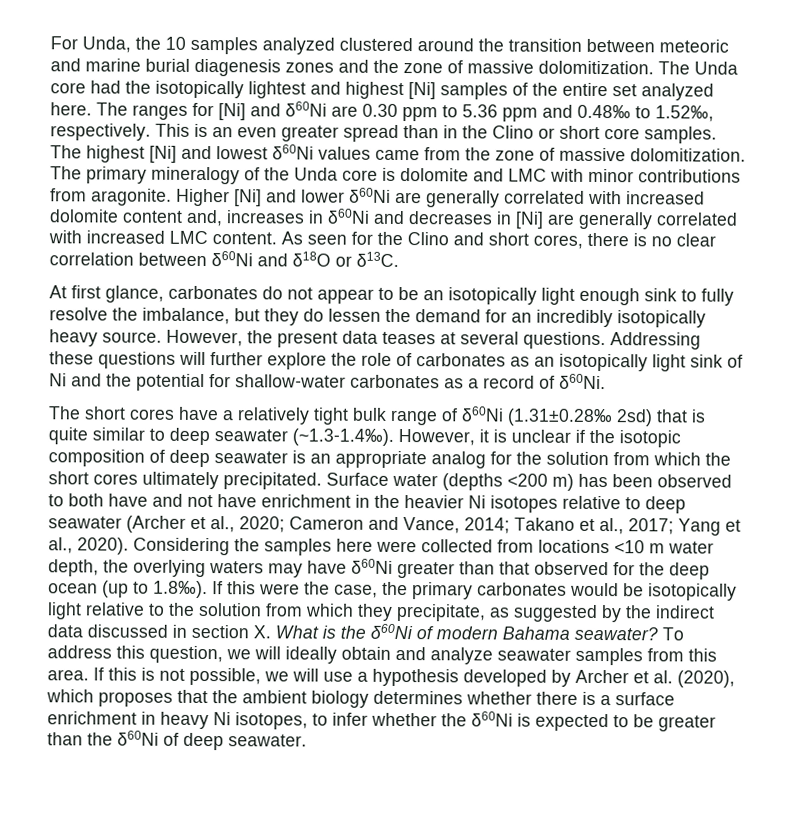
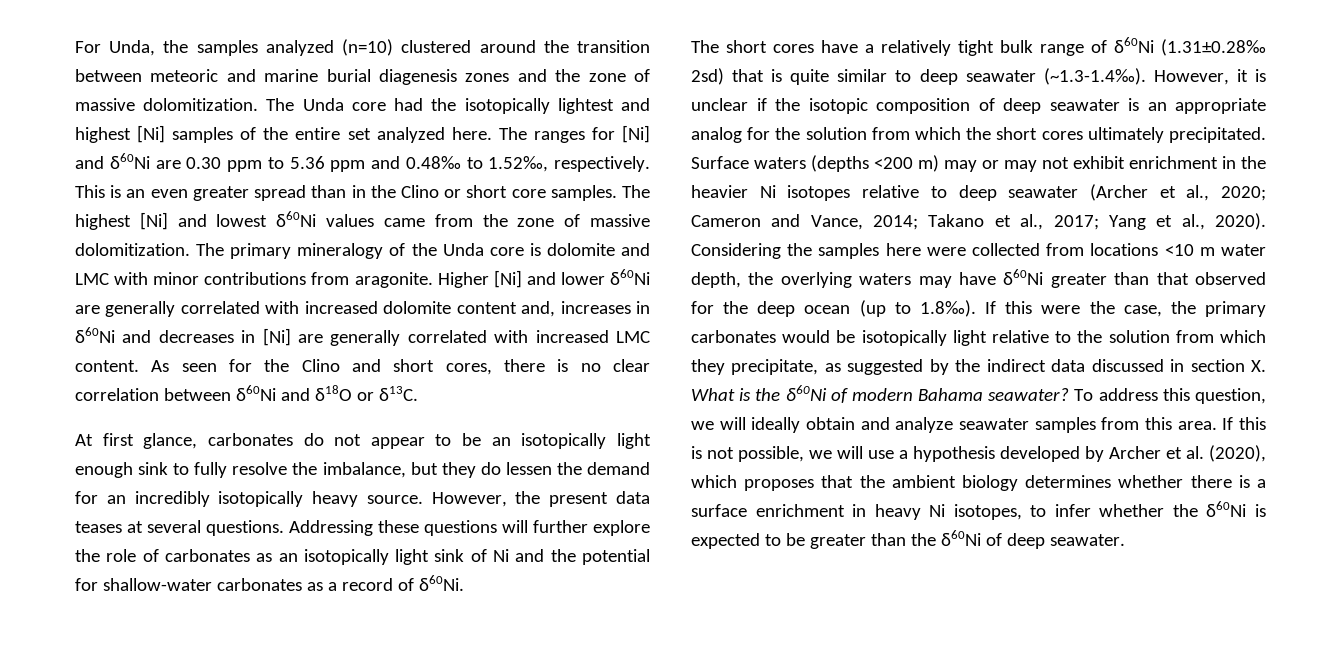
- For Unda, the 10 samples analyzed clustered around the transition between meteoric and marine burial diagenesis zones and the zone of massive dolomitization.
+ For Unda, the samples analyzed (n=10) clustered around the transition between meteoric and marine burial diagenesis zones and the zone of massive dolomitization.
- Surface water (depths <200 m) has been observed to both have and not have enrichment in the heavier Ni isotopes relative to deep seawater (Archer et al., 2020; Cameron and Vance, 2014; Takano et al., 2017; Yang et al., 2020).
+ Surface waters (depths <200 m) may or may not exhibit enrichment in the heavier Ni isotopes relative to deep seawater (Archer et al., 2020; Cameron and Vance, 2014; Takano et al., 2017; Yang et al., 2020).

